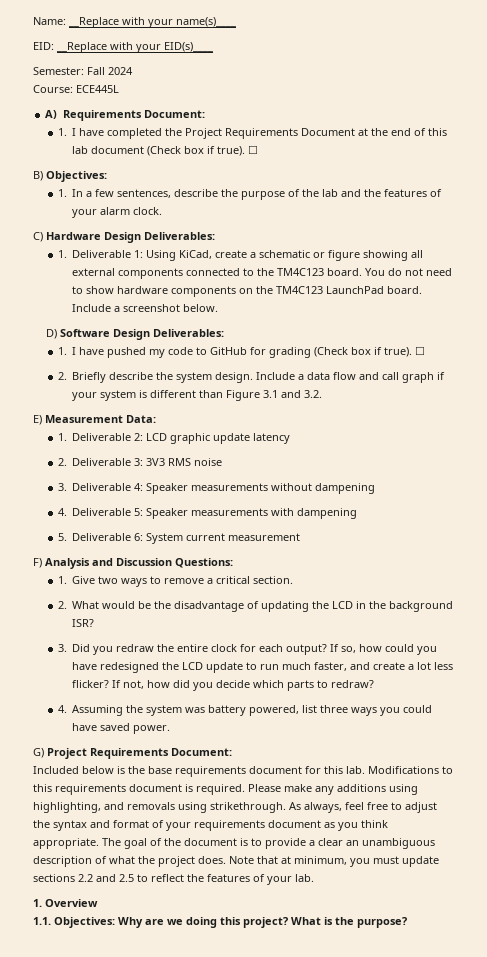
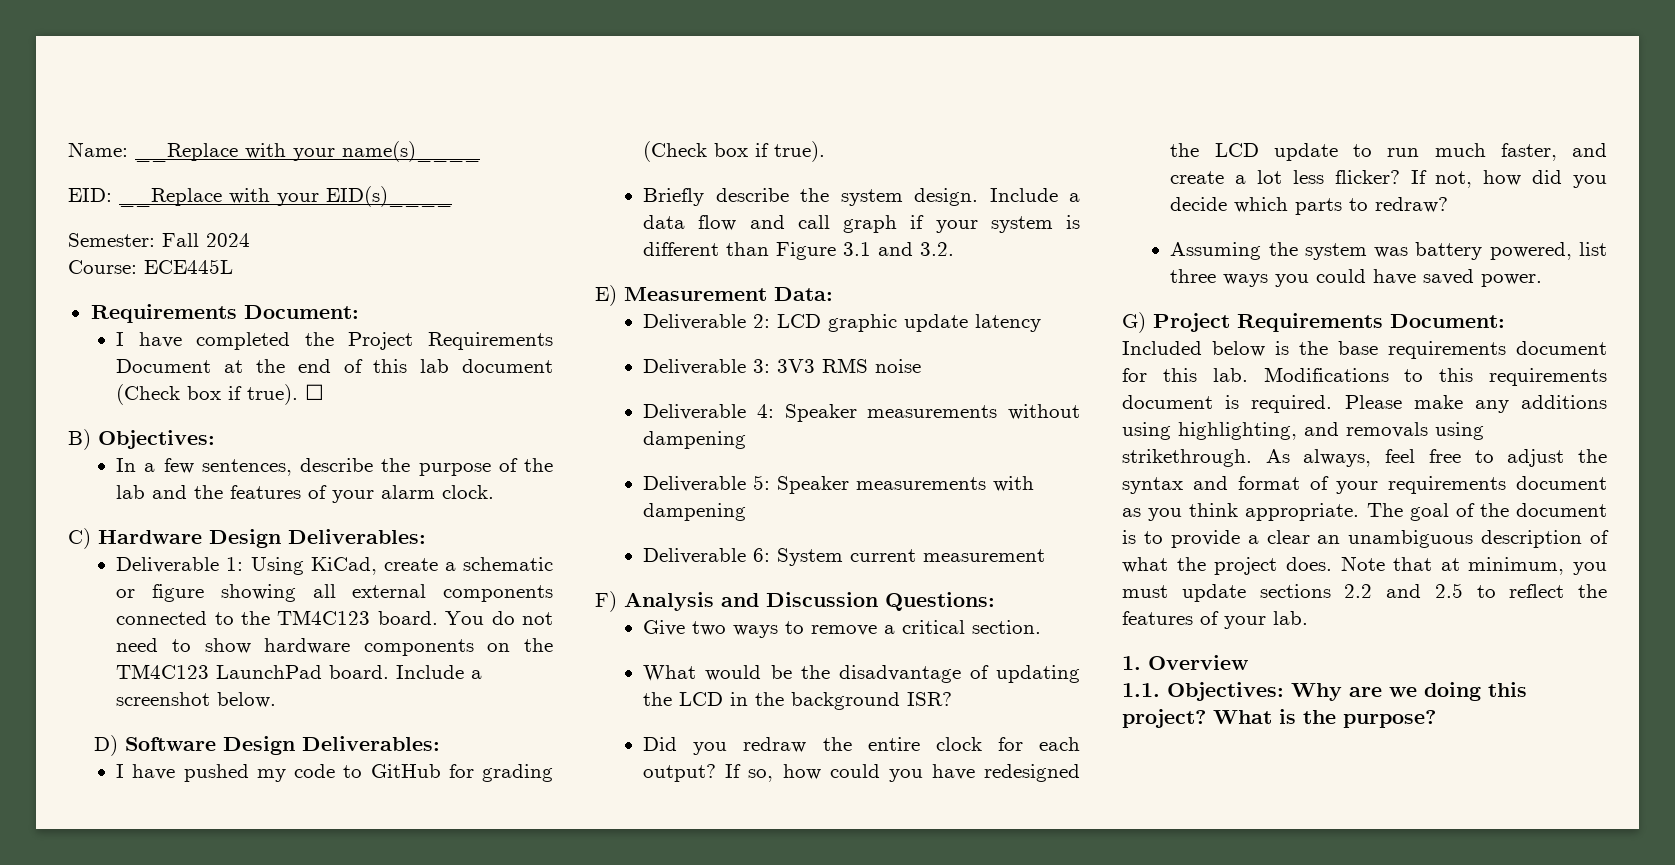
  Course: ECE445L
- A) Requirements Document:
- 1. I have completed the Project Requirements Document at the end of this lab document (Check box if true).
+ Requirements Document:
+ I have completed the Project Requirements Document at the end of this lab document (Check box if true).
- 1. In a few sentences, describe the purpose of the lab and the features of your alarm clock.
+ In a few sentences, describe the purpose of the lab and the features of your alarm clock.
- 1. Deliverable 1: Using KiCad, create a schematic or figure showing all external components connected to the TM4C123 board.
+ Deliverable 1: Using KiCad, create a schematic or figure showing all external components connected to the TM4C123 board.
- 1. I have pushed my code to GitHub for grading (Check box if true). ☐
- 2. Briefly describe the system design.
+ I have pushed my code to GitHub for grading (Check box if true).
+ Briefly describe the system design.
- 1. Deliverable 2: LCD graphic update latency
+ Deliverable 2: LCD graphic update latency
- 2. Deliverable 3: 3V3 RMS noise
+ Deliverable 3: 3V3 RMS noise
- 3. Deliverable 4: Speaker measurements without dampening
+ Deliverable 4: Speaker measurements without dampening
- 4. Deliverable 5: Speaker measurements with dampening
+ Deliverable 5: Speaker measurements with dampening
- 5. Deliverable 6: System current measurement
+ Deliverable 6: System current measurement
- 1. Give two ways to remove a critical section.
+ Give two ways to remove a critical section.
- 2. What would be the disadvantage of updating the LCD in the background ISR?
+ What would be the disadvantage of updating the LCD in the background ISR?
- 3. Did you redraw the entire clock for each output?
+ Did you redraw the entire clock for each output?
- 4. Assuming the system was battery powered, list three ways you could have saved power.
+ Assuming the system was battery powered, list three ways you could have saved power.

